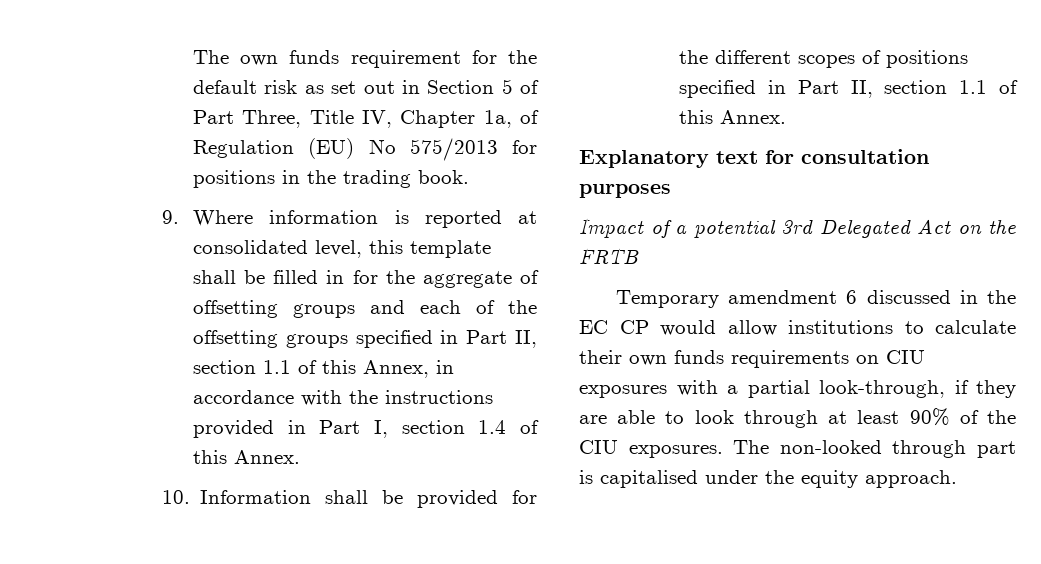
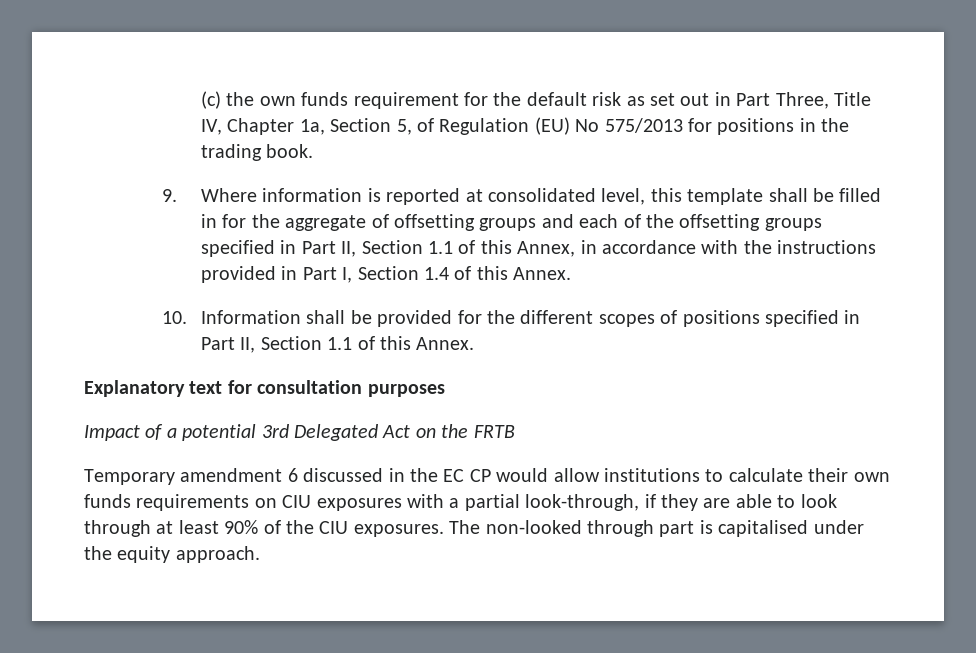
- The own funds requirement for the default risk as set out in Section 5 of Part Three, Title IV, Chapter 1a, of Regulation (EU) No 575/2013 for positions in the trading book.
+ (c) the own funds requirement for the default risk as set out in Part Three, Title IV, Chapter 1a, Section 5, of Regulation (EU) No 575/2013 for positions in the trading book.
- 9. Where information is reported at consolidated level, this template shall be filled in for the aggregate of offsetting groups and each of the offsetting groups specified in Part II, section 1.1 of this Annex, in accordance with the instructions provided in Part I, section 1.4 of this Annex.
+ 9. Where information is reported at consolidated level, this template shall be filled in for the aggregate of offsetting groups and each of the offsetting groups specified in Part II, Section 1.1 of this Annex, in accordance with the instructions provided in Part I, Section 1.4 of this Annex.
- 10. Information shall be provided for the different scopes of positions specified in Part II, section 1.1 of this Annex.
+ 10. Information shall be provided for the different scopes of positions specified in Part II, Section 1.1 of this Annex.

